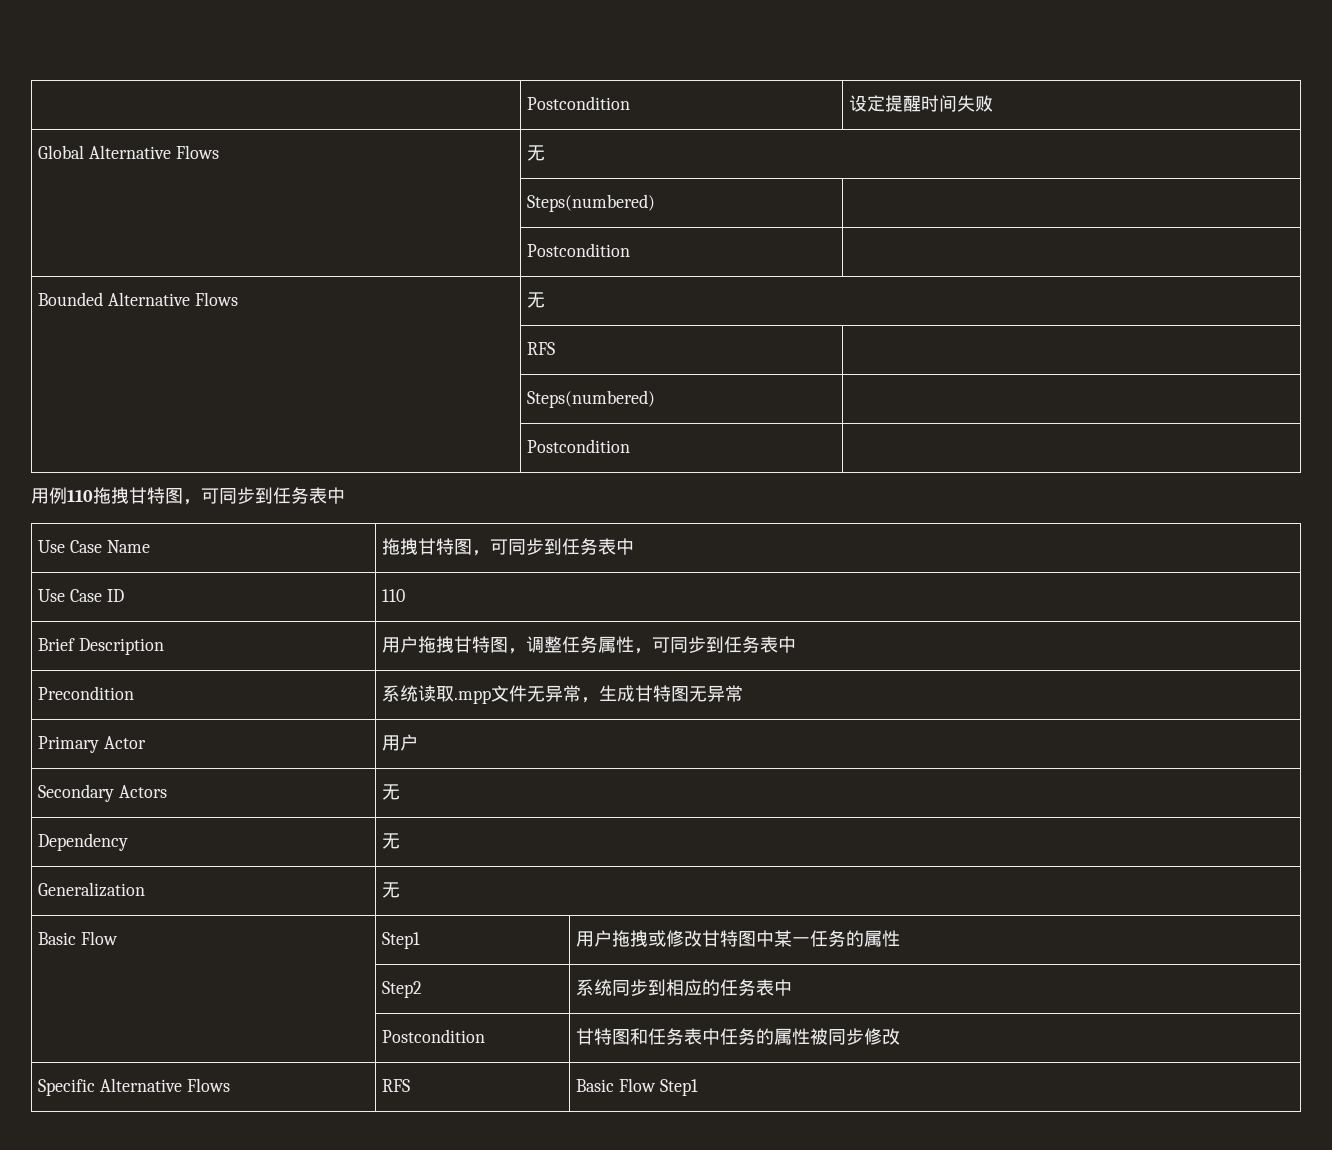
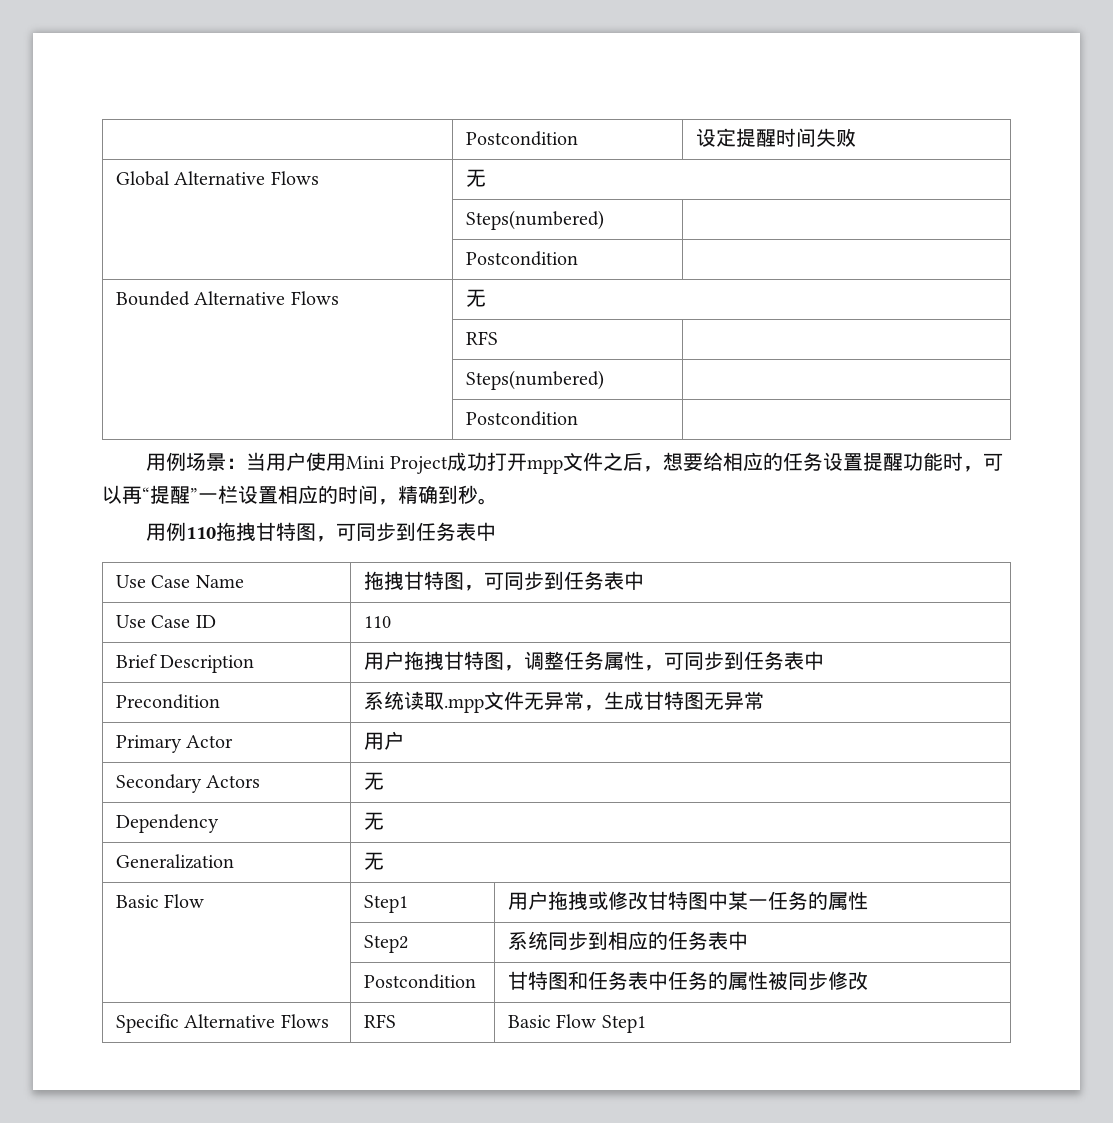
+ 用例场景：当用户使用Mini Project成功打开mpp文件之后，想要给相应的任务设置提醒功能时，可以再“提醒”一栏设置相应的时间，精确到秒。

